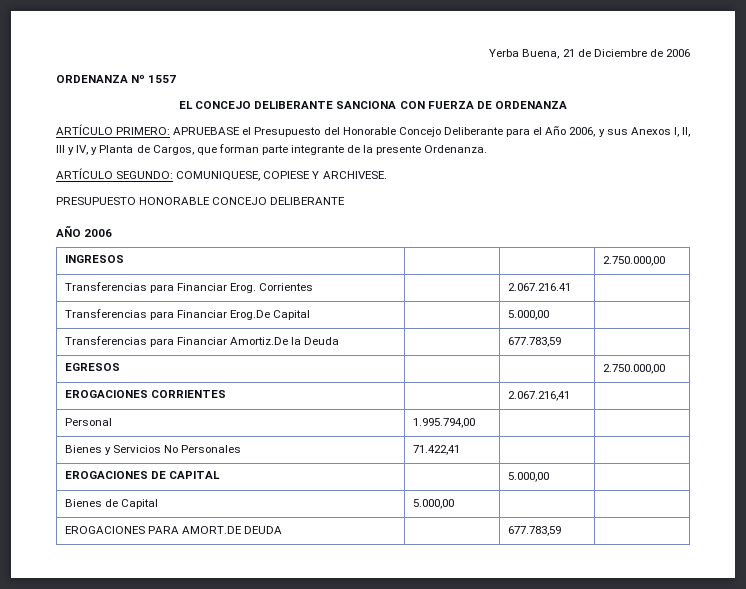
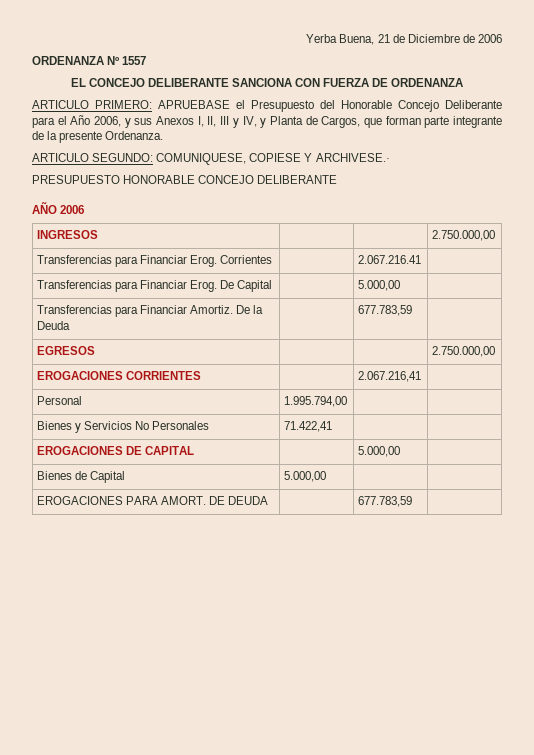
- ARTÍCULO PRIMERO: APRUEBASE el Presupuesto del Honorable Concejo Deliberante para el Año 2006, y sus Anexos I, II, III y IV, y Planta de Cargos, que forman parte integrante de la presente Ordenanza.
+ ARTICULO PRIMERO: APRUEBASE el Presupuesto del Honorable Concejo Deliberante para el Año 2006, y sus Anexos I, II, III y IV, y Planta de Cargos, que forman parte integrante de la presente Ordenanza.
- ARTÍCULO SEGUNDO: COMUNIQUESE, COPIESE Y ARCHIVESE.
+ ARTICULO SEGUNDO: COMUNIQUESE, COPIESE Y ARCHIVESE.·
- Transferencias para Financiar Erog.De Capital | | 5.000,00 |
+ Transferencias para Financiar Erog. De Capital | | 5.000,00 |
- Transferencias para Financiar Amortiz.De la Deuda | | 677.783,59 |
+ Transferencias para Financiar Amortiz. De la Deuda | | 677.783,59 |
- EROGACIONES PARA AMORT.DE DEUDA | | 677.783,59 |
+ EROGACIONES PARA AMORT. DE DEUDA | | 677.783,59 |

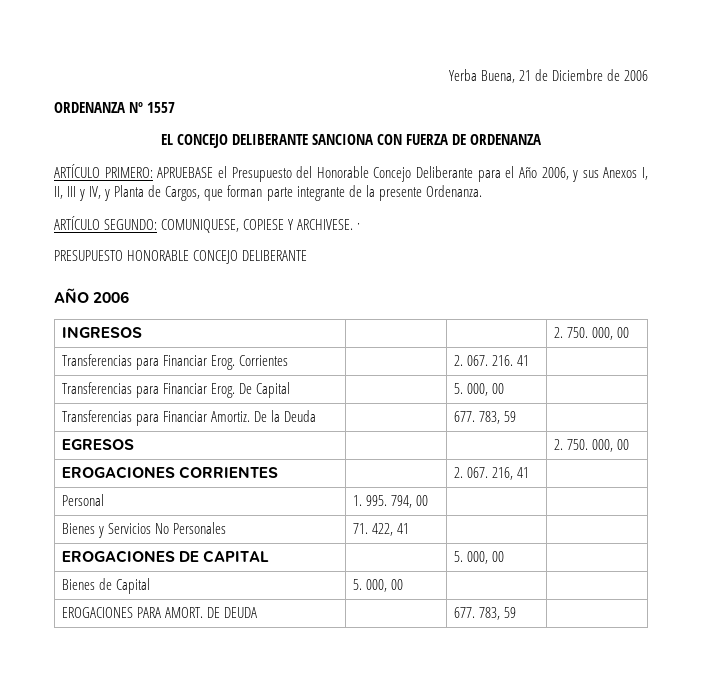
- ARTICULO PRIMERO: APRUEBASE el Presupuesto del Honorable Concejo Deliberante para el Año 2006, y sus Anexos I, II, III y IV, y Planta de Cargos, que forman parte integrante de la presente Ordenanza.
+ ARTÍCULO PRIMERO: APRUEBASE el Presupuesto del Honorable Concejo Deliberante para el Año 2006, y sus Anexos I, II, III y IV, y Planta de Cargos, que forman parte integrante de la presente Ordenanza.
- ARTICULO SEGUNDO: COMUNIQUESE, COPIESE Y ARCHIVESE.·
+ ARTÍCULO SEGUNDO: COMUNIQUESE, COPIESE Y ARCHIVESE. ·
- INGRESOS | | | 2.750.000,00
+ INGRESOS | | | 2. 750. 000, 00
- Transferencias para Financiar Erog. Corrientes | | 2.067.216.41 |
+ Transferencias para Financiar Erog. Corrientes | | 2. 067. 216. 41 |
- Transferencias para Financiar Erog. De Capital | | 5.000,00 |
+ Transferencias para Financiar Erog. De Capital | | 5. 000, 00 |
- Transferencias para Financiar Amortiz. De la Deuda | | 677.783,59 |
- EGRESOS | | | 2.750.000,00
- EROGACIONES CORRIENTES | | 2.067.216,41 |
- Personal | 1.995.794,00 | |
+ Transferencias para Financiar Amortiz. De la Deuda | | 677. 783, 59 |
+ EGRESOS | | | 2. 750. 000, 00
+ EROGACIONES CORRIENTES | | 2. 067. 216, 41 |
+ Personal | 1. 995. 794, 00 | |
- Bienes y Servicios No Personales | 71.422,41 | |
+ Bienes y Servicios No Personales | 71. 422, 41 | |
- EROGACIONES DE CAPITAL | | 5.000,00 |
+ EROGACIONES DE CAPITAL | | 5. 000, 00 |
- Bienes de Capital | 5.000,00 | |
+ Bienes de Capital | 5. 000, 00 | |
- EROGACIONES PARA AMORT. DE DEUDA | | 677.783,59 |
+ EROGACIONES PARA AMORT. DE DEUDA | | 677. 783, 59 |

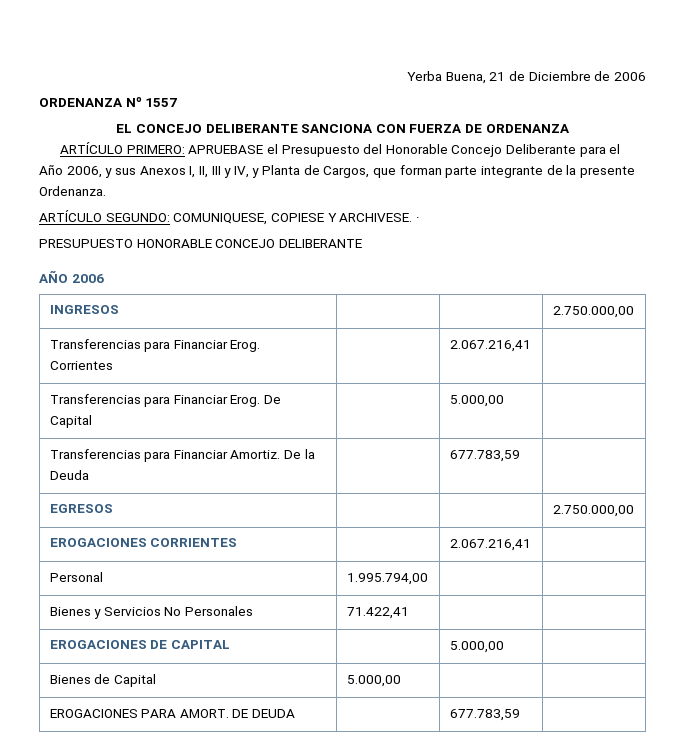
- INGRESOS | | | 2. 750. 000, 00
+ INGRESOS | | | 2.750.000,00
- Transferencias para Financiar Erog. Corrientes | | 2. 067. 216. 41 |
+ Transferencias para Financiar Erog. Corrientes | | 2.067.216,41 |
- Transferencias para Financiar Erog. De Capital | | 5. 000, 00 |
+ Transferencias para Financiar Erog. De Capital | | 5.000,00 |
- Transferencias para Financiar Amortiz. De la Deuda | | 677. 783, 59 |
- EGRESOS | | | 2. 750. 000, 00
- EROGACIONES CORRIENTES | | 2. 067. 216, 41 |
- Personal | 1. 995. 794, 00 | |
+ Transferencias para Financiar Amortiz. De la Deuda | | 677.783,59 |
+ EGRESOS | | | 2.750.000,00
+ EROGACIONES CORRIENTES | | 2.067.216,41 |
+ Personal | 1.995.794,00 | |
- Bienes y Servicios No Personales | 71. 422, 41 | |
+ Bienes y Servicios No Personales | 71.422,41 | |
- EROGACIONES DE CAPITAL | | 5. 000, 00 |
+ EROGACIONES DE CAPITAL | | 5.000,00 |
- Bienes de Capital | 5. 000, 00 | |
+ Bienes de Capital | 5.000,00 | |
- EROGACIONES PARA AMORT. DE DEUDA | | 677. 783, 59 |
+ EROGACIONES PARA AMORT. DE DEUDA | | 677.783,59 |

